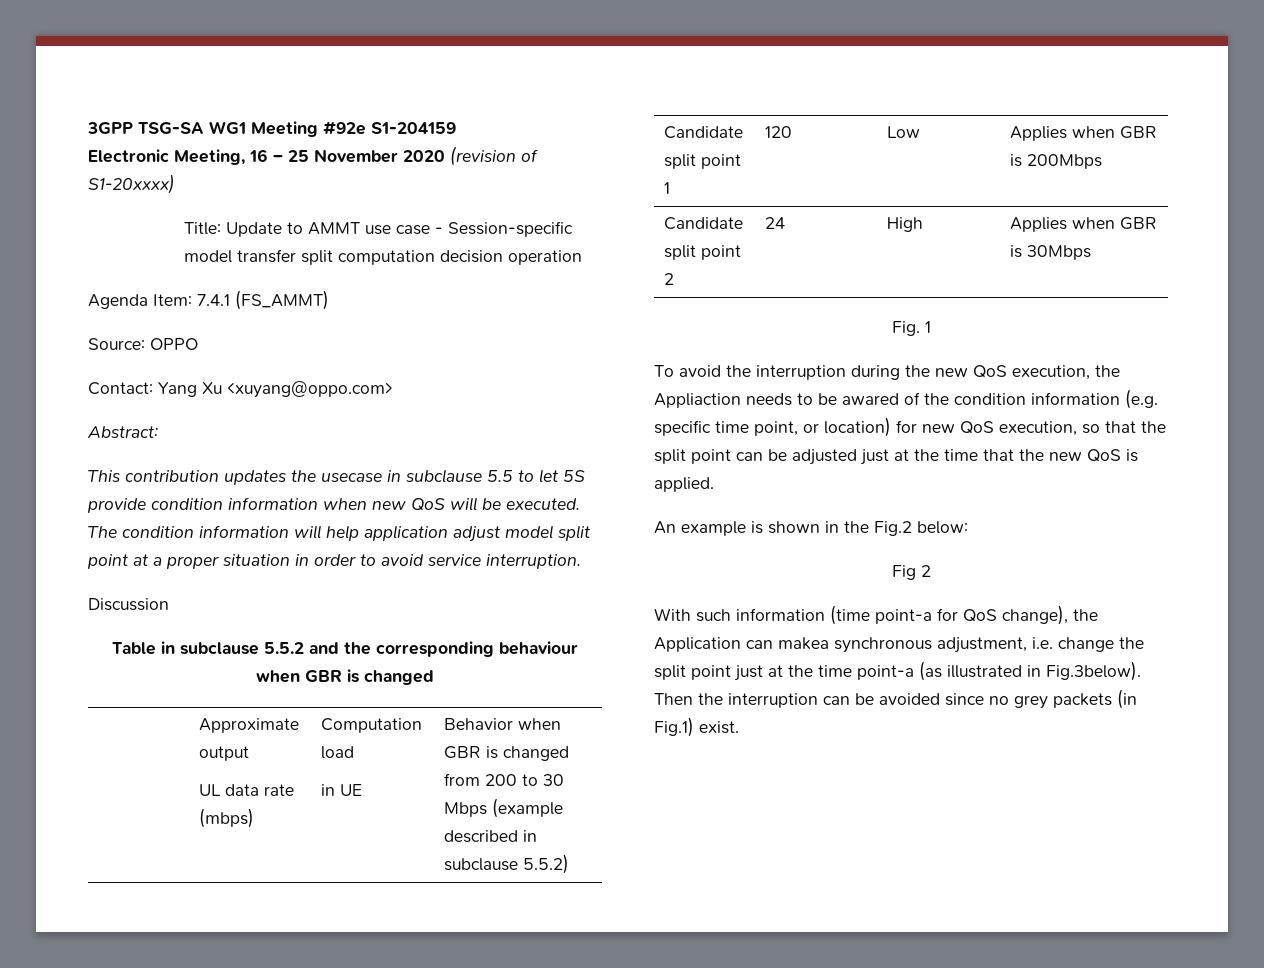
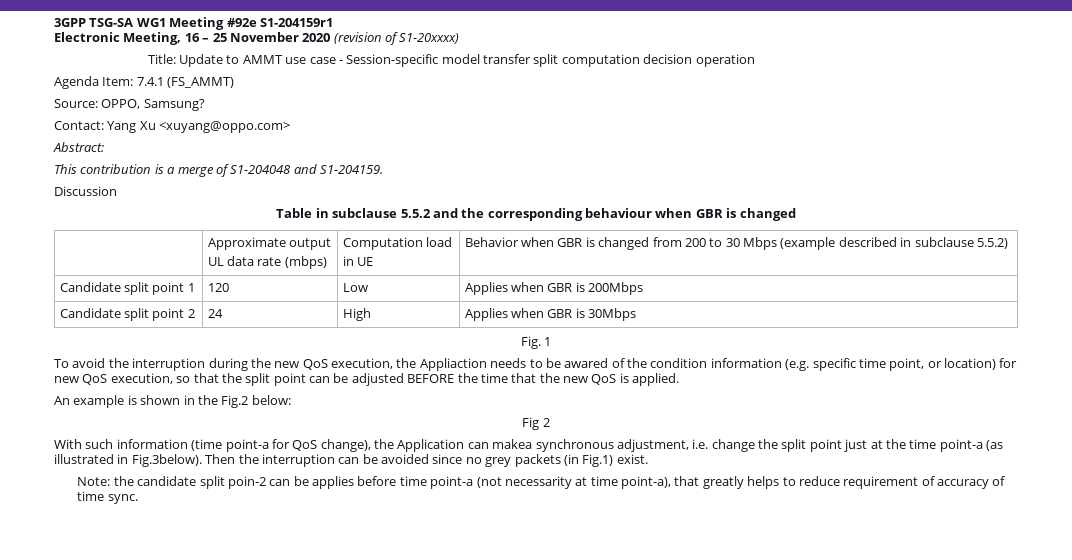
- 3GPP TSG-SA WG1 Meeting #92e S1-204159
+ 3GPP TSG-SA WG1 Meeting #92e S1-204159r1
- Source: OPPO
+ Source: OPPO, Samsung?
- This contribution updates the usecase in subclause 5.5 to let 5S provide condition information when new QoS will be executed. The condition information will help application adjust model split point at a proper situation in order to avoid service interruption.
+ This contribution is a merge of S1-204048 and S1-204159.
- To avoid the interruption during the new QoS execution, the Appliaction needs to be awared of the condition information (e.g. specific time point, or location) for new QoS execution, so that the split point can be adjusted just at the time that the new QoS is applied.
+ To avoid the interruption during the new QoS execution, the Appliaction needs to be awared of the condition information (e.g. specific time point, or location) for new QoS execution, so that the split point can be adjusted BEFORE the time that the new QoS is applied.
+ Note: the candidate split poin-2 can be applies before time point-a (not necessarity at time point-a), that greatly helps to reduce requirement of accuracy of time sync.

